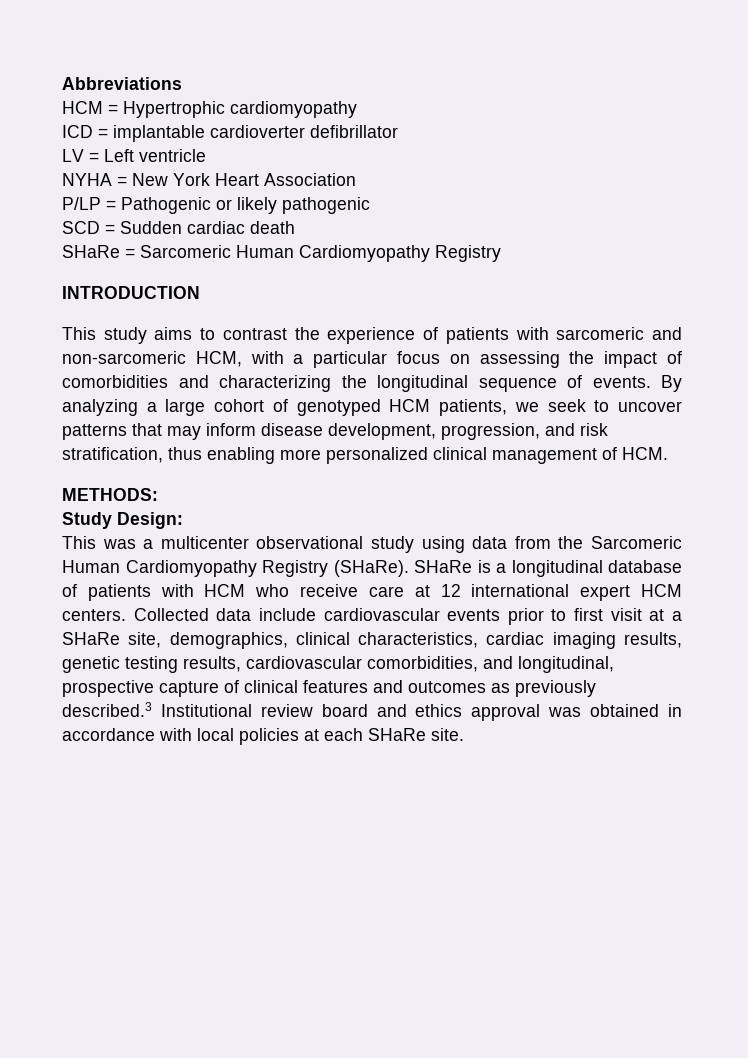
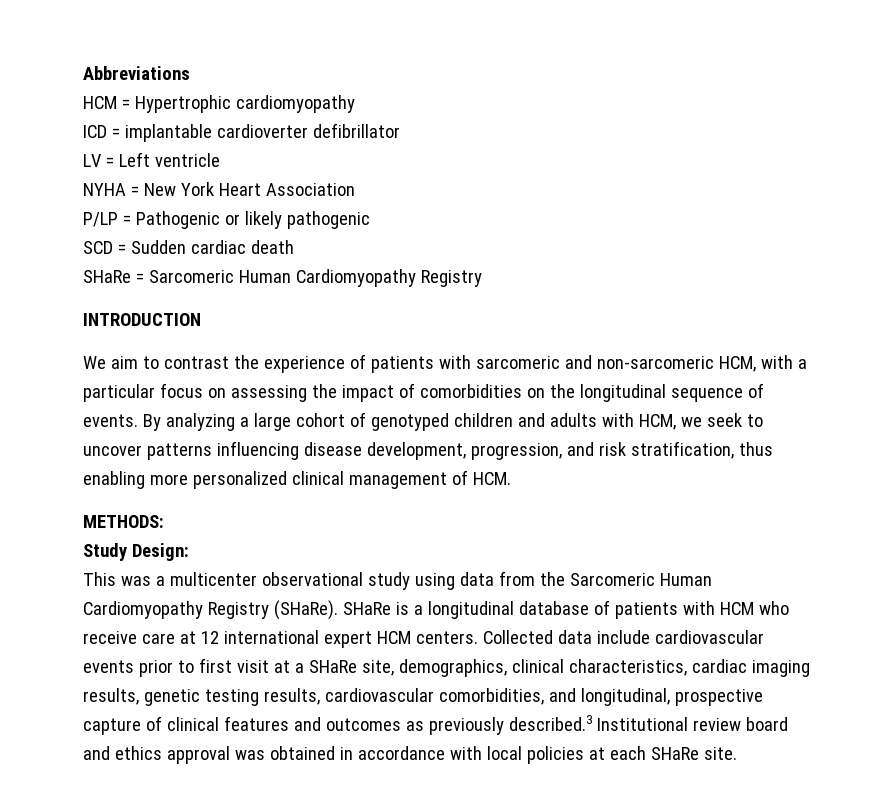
- This study aims to contrast the experience of patients with sarcomeric and non-sarcomeric HCM, with a particular focus on assessing the impact of comorbidities and characterizing the longitudinal sequence of events.
+ We aim to contrast the experience of patients with sarcomeric and non-sarcomeric HCM, with a particular focus on assessing the impact of comorbidities on the longitudinal sequence of events.
- By analyzing a large cohort of genotyped HCM patients, we seek to uncover patterns that may inform disease development, progression, and risk stratification, thus enabling more personalized clinical management of HCM.
+ By analyzing a large cohort of genotyped children and adults with HCM, we seek to uncover patterns influencing disease development, progression, and risk stratification, thus enabling more personalized clinical management of HCM.

